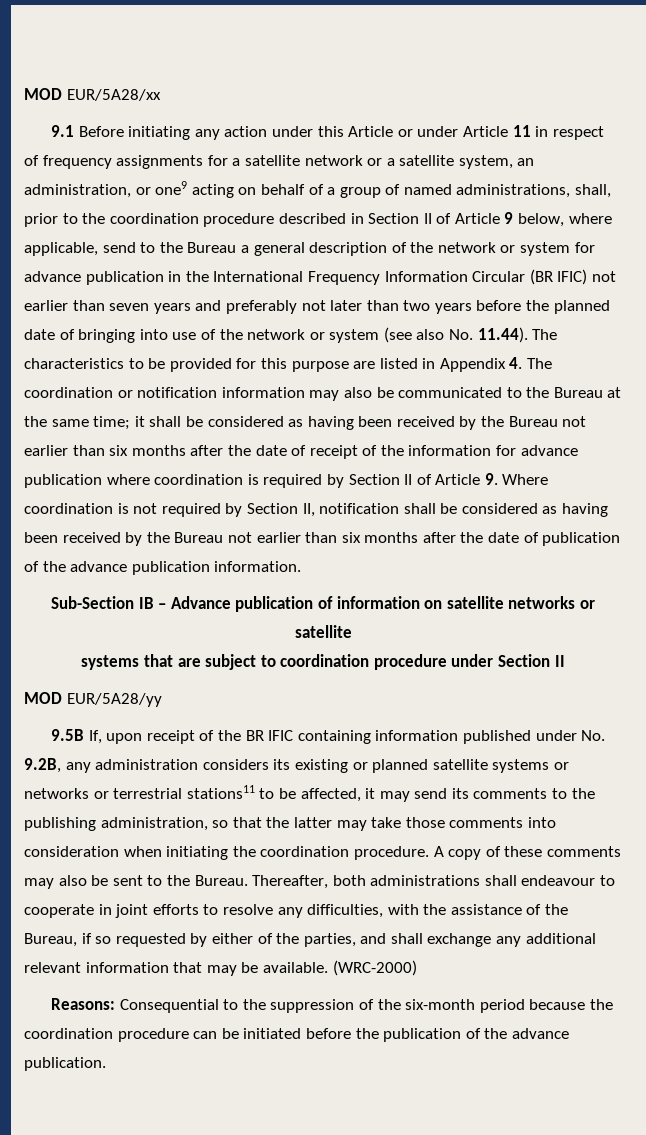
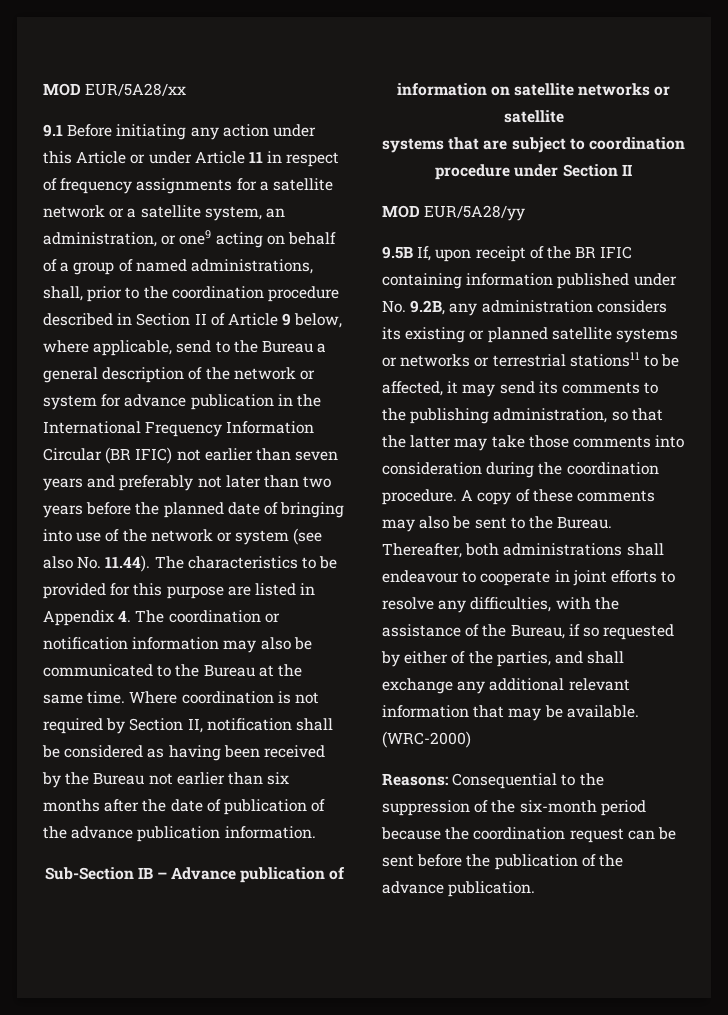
- 9.1 Before initiating any action under this Article or under Article 11 in respect of frequency assignments for a satellite network or a satellite system, an administration, or one9 acting on behalf of a group of named administrations, shall, prior to the coordination procedure described in Section II of Article 9 below, where applicable, send to the Bureau a general description of the network or system for advance publication in the International Frequency Information Circular (BR IFIC) not earlier than seven years and preferably not later than two years before the planned date of bringing into use of the network or system (see also No. 11.44). The characteristics to be provided for this purpose are listed in Appendix 4. The coordination or notification information may also be communicated to the Bureau at the same time; it shall be considered as having been received by the Bureau not earlier than six months after the date of receipt of the information for advance publication where coordination is required by Section II of Article 9. Where coordination is not required by Section II, notification shall be considered as having been received by the Bureau not earlier than six months after the date of publication of the advance publication information.
+ 9.1 Before initiating any action under this Article or under Article 11 in respect of frequency assignments for a satellite network or a satellite system, an administration, or one9 acting on behalf of a group of named administrations, shall, prior to the coordination procedure described in Section II of Article 9 below, where applicable, send to the Bureau a general description of the network or system for advance publication in the International Frequency Information Circular (BR IFIC) not earlier than seven years and preferably not later than two years before the planned date of bringing into use of the network or system (see also No. 11.44). The characteristics to be provided for this purpose are listed in Appendix 4. The coordination or notification information may also be communicated to the Bureau at the same time. Where coordination is not required by Section II, notification shall be considered as having been received by the Bureau not earlier than six months after the date of publication of the advance publication information.
- 9.5B If, upon receipt of the BR IFIC containing information published under No. 9.2B, any administration considers its existing or planned satellite systems or networks or terrestrial stations11 to be affected, it may send its comments to the publishing administration, so that the latter may take those comments into consideration when initiating the coordination procedure.
+ 9.5B If, upon receipt of the BR IFIC containing information published under No. 9.2B, any administration considers its existing or planned satellite systems or networks or terrestrial stations11 to be affected, it may send its comments to the publishing administration, so that the latter may take those comments into consideration during the coordination procedure.
- Reasons: Consequential to the suppression of the six-month period because the coordination procedure can be initiated before the publication of the advance publication.
+ Reasons: Consequential to the suppression of the six-month period because the coordination request can be sent before the publication of the advance publication.

